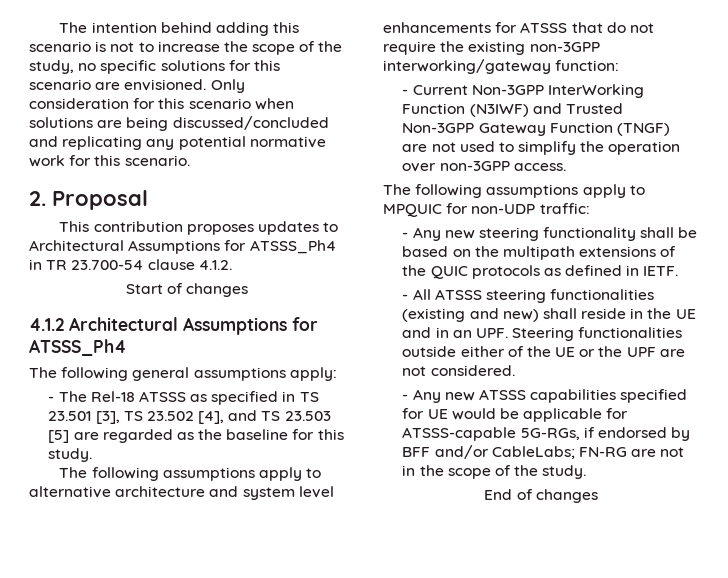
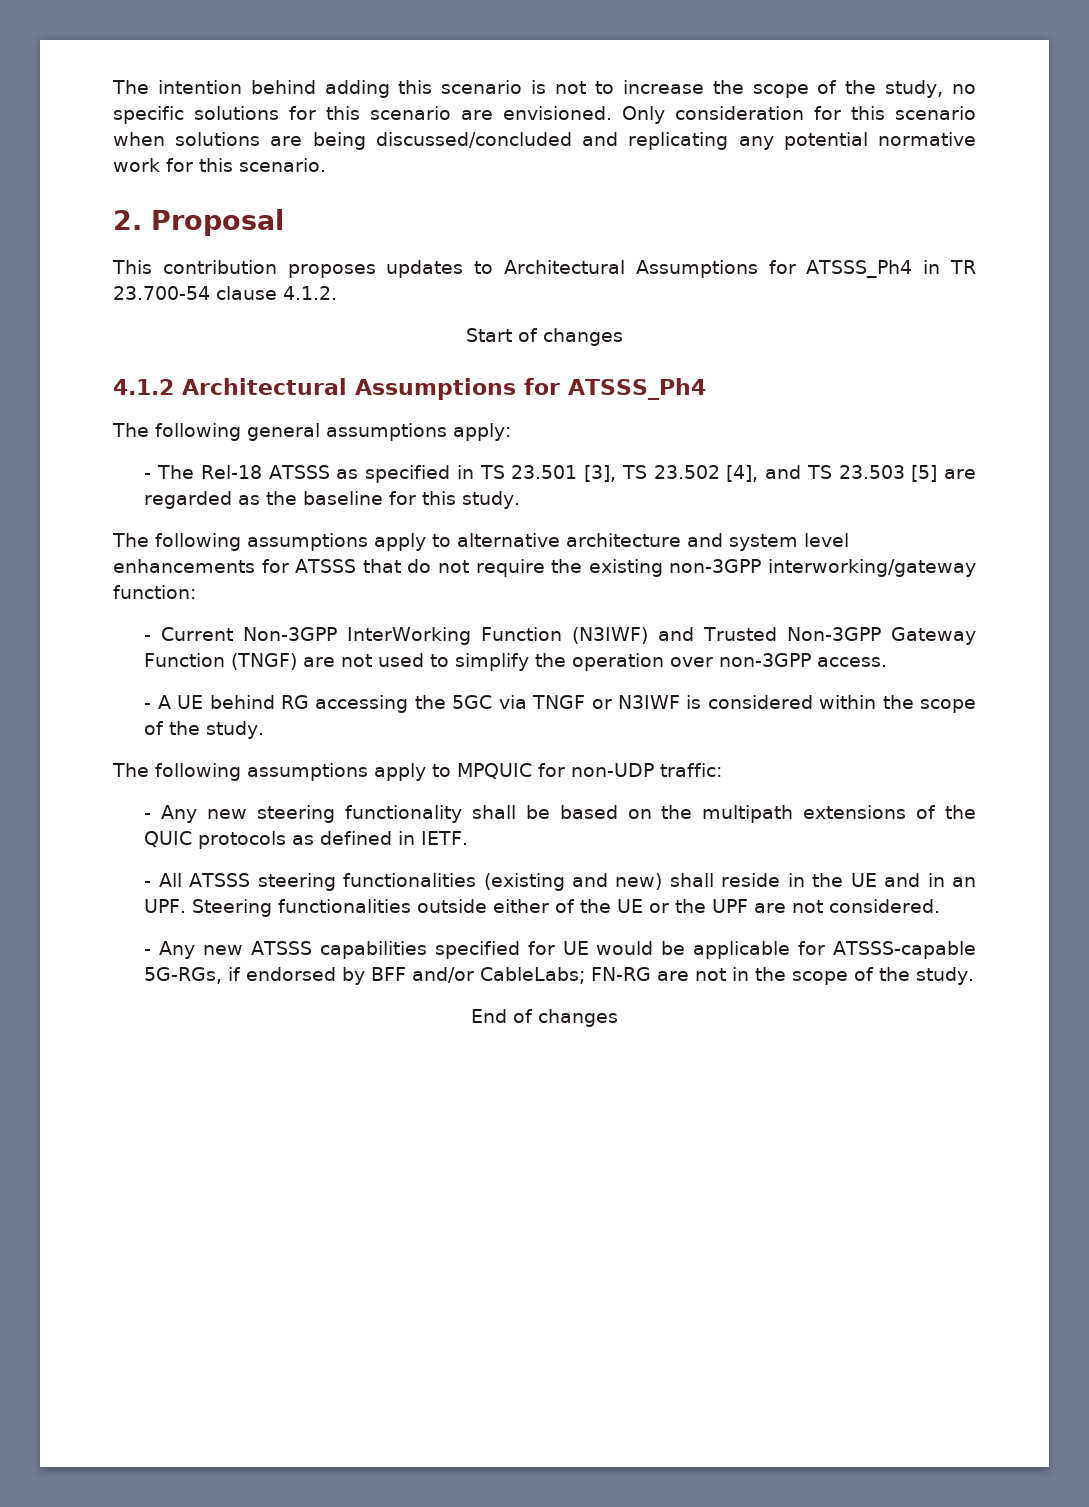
+ - A UE behind RG accessing the 5GC via TNGF or N3IWF is considered within the scope of the study.

